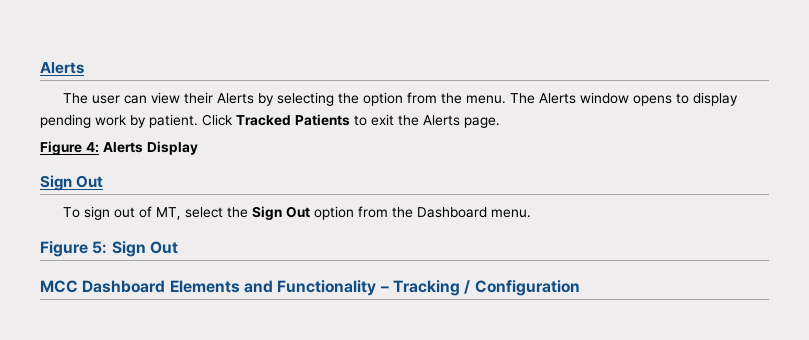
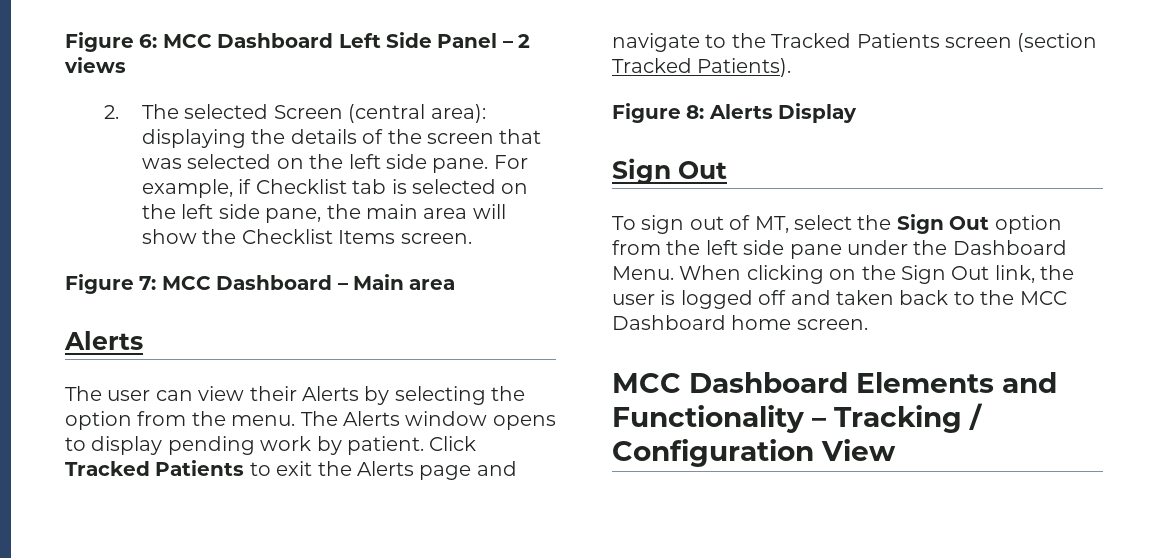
+ Figure 6: MCC Dashboard Left Side Panel – 2 views
+ 2. The selected Screen (central area): displaying the details of the screen that was selected on the left side pane. For example, if Checklist tab is selected on the left side pane, the main area will show the Checklist Items screen.
+ Figure 7: MCC Dashboard – Main area
- Click Tracked Patients to exit the Alerts page.
- Figure 4: Alerts Display
+ Click Tracked Patients to exit the Alerts page and navigate to the Tracked Patients screen (section Tracked Patients).
+ Figure 8: Alerts Display
- To sign out of MT, select the Sign Out option from the Dashboard menu.
- Figure 5: Sign Out
+ To sign out of MT, select the Sign Out option from the left side pane under the Dashboard Menu. When clicking on the Sign Out link, the user is logged off and taken back to the MCC Dashboard home screen.
- MCC Dashboard Elements and Functionality – Tracking / Configuration
+ MCC Dashboard Elements and Functionality – Tracking / Configuration View

